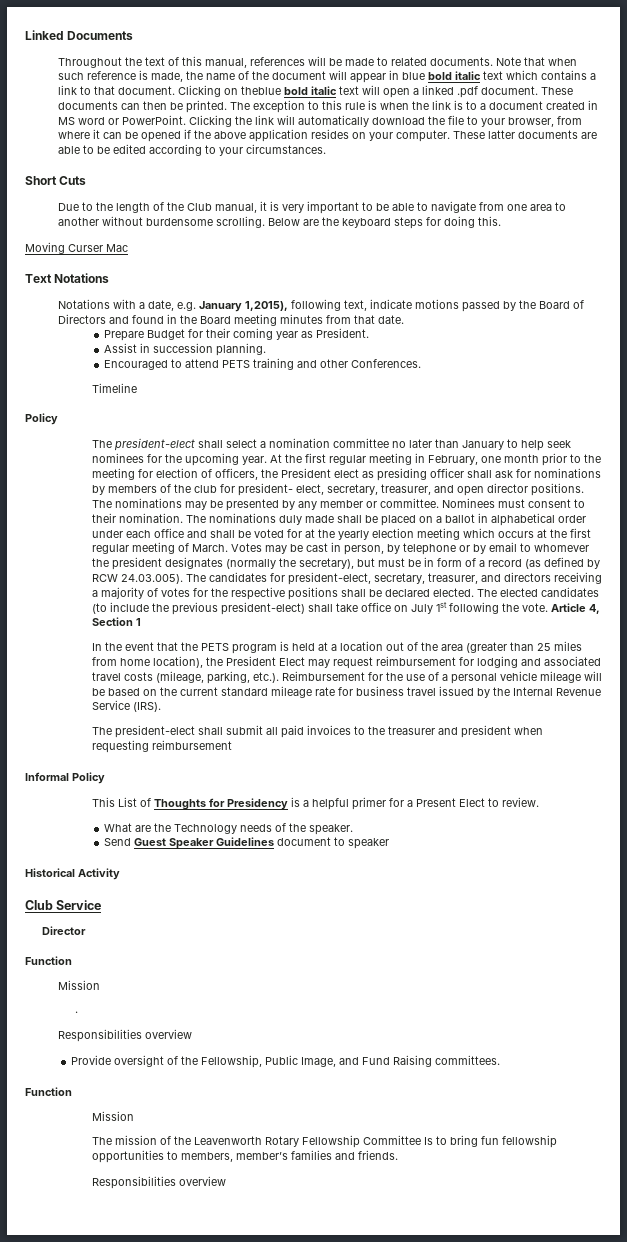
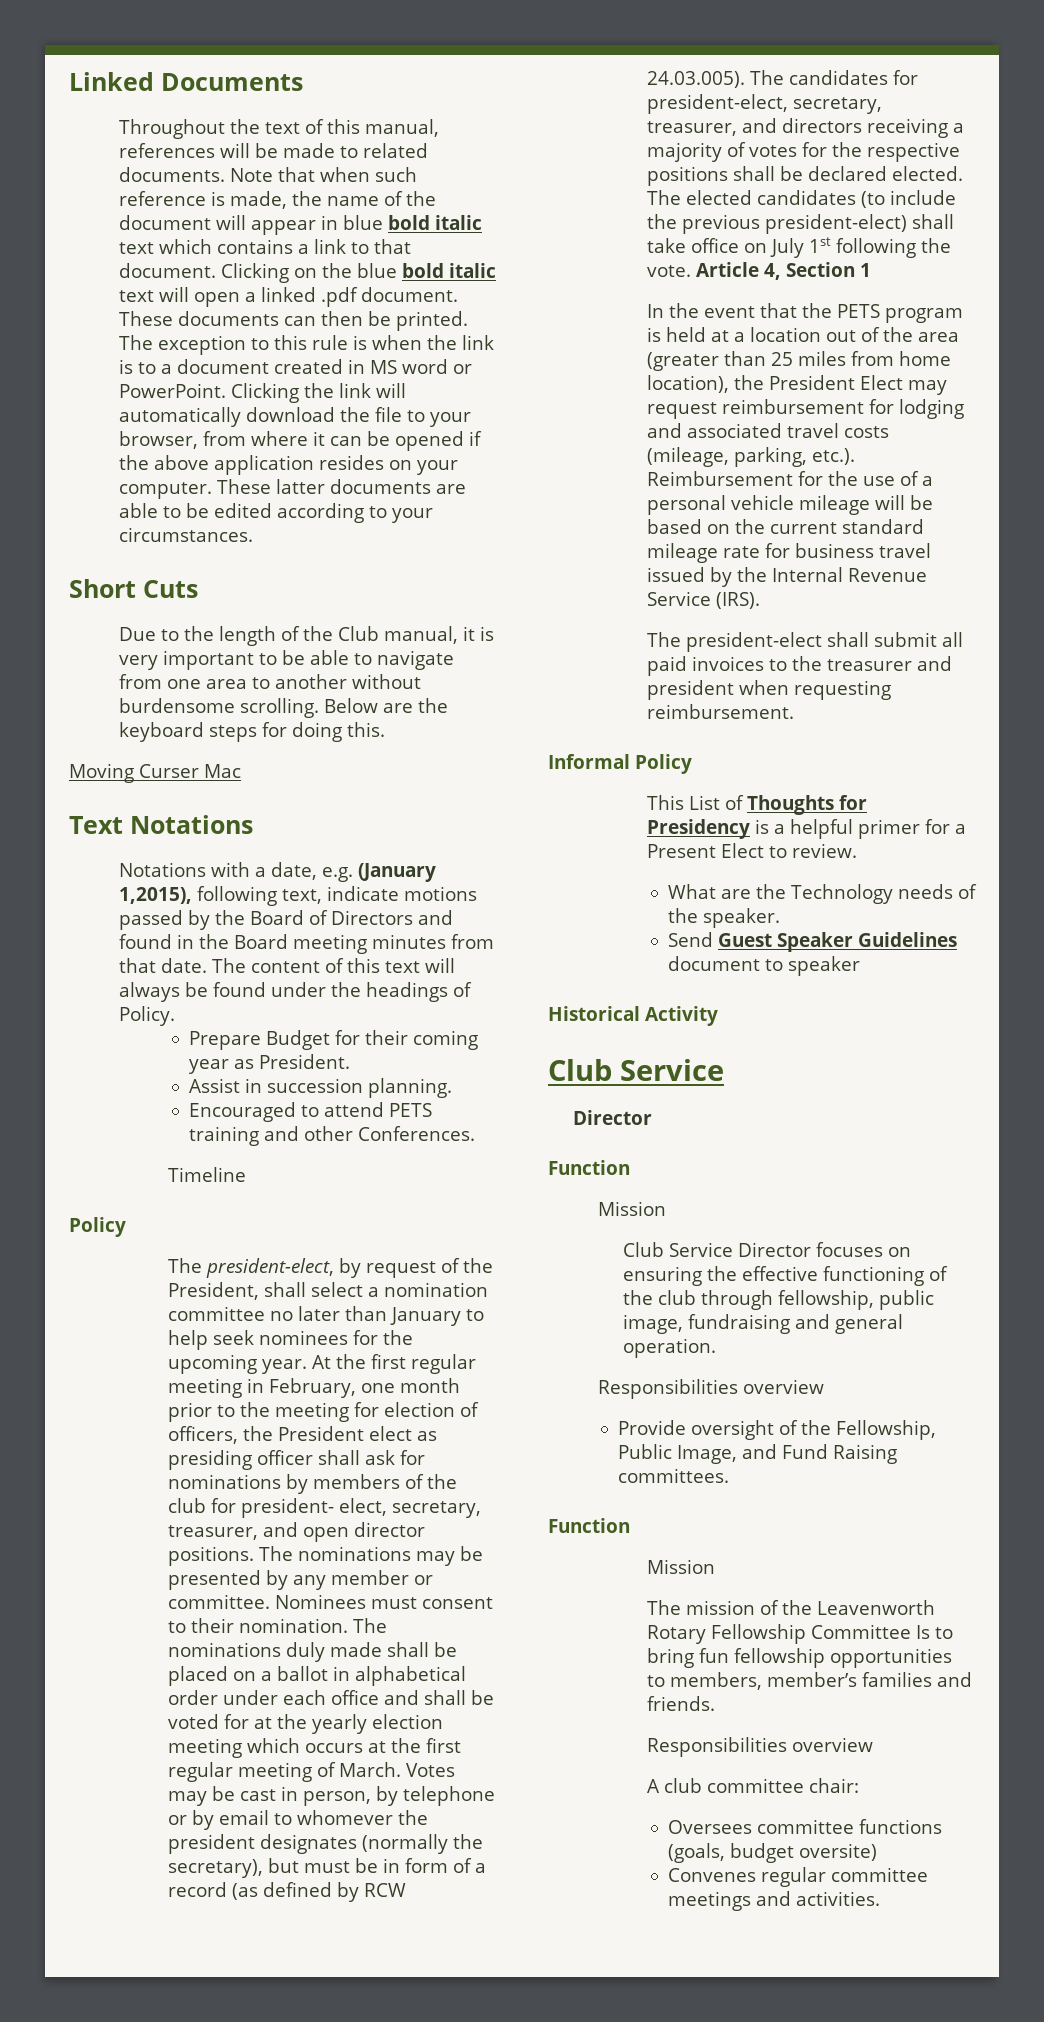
- Clicking on theblue bold italic text will open a linked .pdf document.
+ Clicking on the blue bold italic text will open a linked .pdf document.
- Notations with a date, e.g. January 1,2015), following text, indicate motions passed by the Board of Directors and found in the Board meeting minutes from that date.
+ Notations with a date, e.g. (January 1,2015), following text, indicate motions passed by the Board of Directors and found in the Board meeting minutes from that date. The content of this text will always be found under the headings of Policy.
- The president-elect shall select a nomination committee no later than January to help seek nominees for the upcoming year.
+ The president-elect, by request of the President, shall select a nomination committee no later than January to help seek nominees for the upcoming year.
- The president-elect shall submit all paid invoices to the treasurer and president when requesting reimbursement
+ The president-elect shall submit all paid invoices to the treasurer and president when requesting reimbursement.
- .
+ Club Service Director focuses on ensuring the effective functioning of the club through fellowship, public image, fundraising and general operation.
+ A club committee chair:
+ Oversees committee functions (goals, budget oversite)
+ Convenes regular committee meetings and activities.

